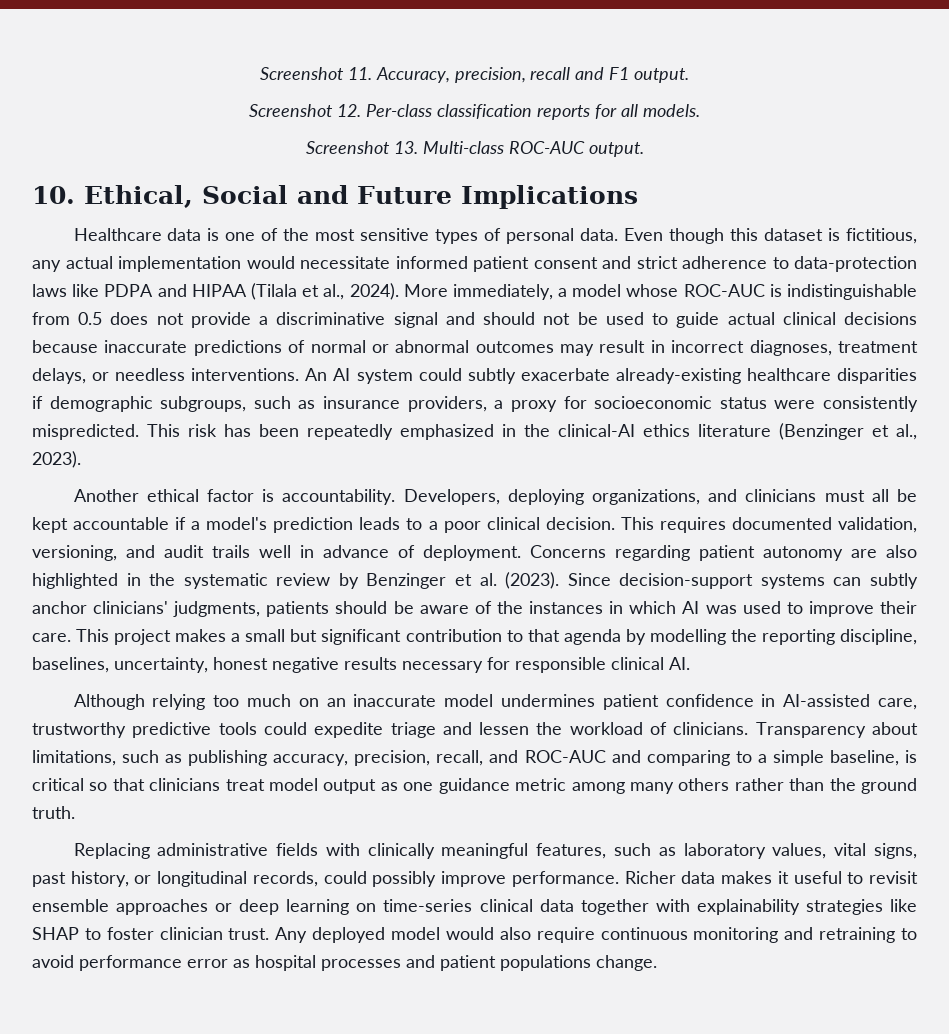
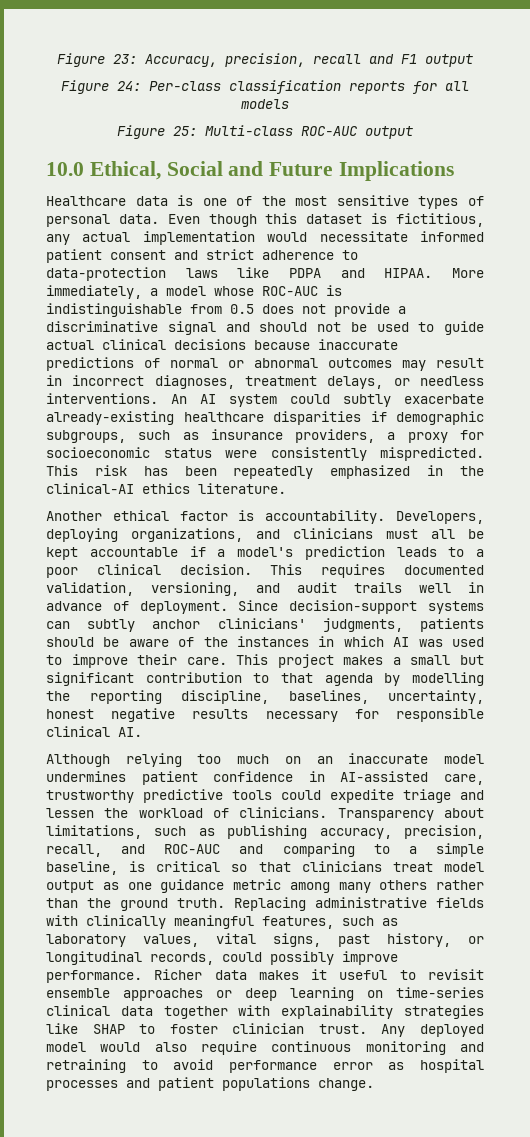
- Screenshot 11. Accuracy, precision, recall and F1 output.
- Screenshot 12. Per-class classification reports for all models.
- Screenshot 13. Multi-class ROC-AUC output.
- 10. Ethical, Social and Future Implications
+ Figure 23: Accuracy, precision, recall and F1 output
+ Figure 24: Per-class classification reports for all models
+ Figure 25: Multi-class ROC-AUC output
+ 10.0 Ethical, Social and Future Implications
- Even though this dataset is fictitious, any actual implementation would necessitate informed patient consent and strict adherence to data-protection laws like PDPA and HIPAA (Tilala et al., 2024).
+ Even though this dataset is fictitious, any actual implementation would necessitate informed patient consent and strict adherence to data-protection laws like PDPA and HIPAA.
- This risk has been repeatedly emphasized in the clinical-AI ethics literature (Benzinger et al., 2023).
+ This risk has been repeatedly emphasized in the clinical-AI ethics literature.
- Concerns regarding patient autonomy are also highlighted in the systematic review by Benzinger et al. (2023).
- Transparency about limitations, such as publishing accuracy, precision, recall, and ROC-AUC and comparing to a simple baseline, is critical so that clinicians treat model output as one guidance metric among many others rather than the ground truth.
- Replacing administrative fields with clinically meaningful features, such as laboratory values, vital signs, past history, or longitudinal records, could possibly improve performance.
+ Transparency about limitations, such as publishing accuracy, precision, recall, and ROC-AUC and comparing to a simple baseline, is critical so that clinicians treat model output as one guidance metric among many others rather than the ground truth. Replacing administrative fields with clinically meaningful features, such as laboratory values, vital signs, past history, or longitudinal records, could possibly improve performance.

